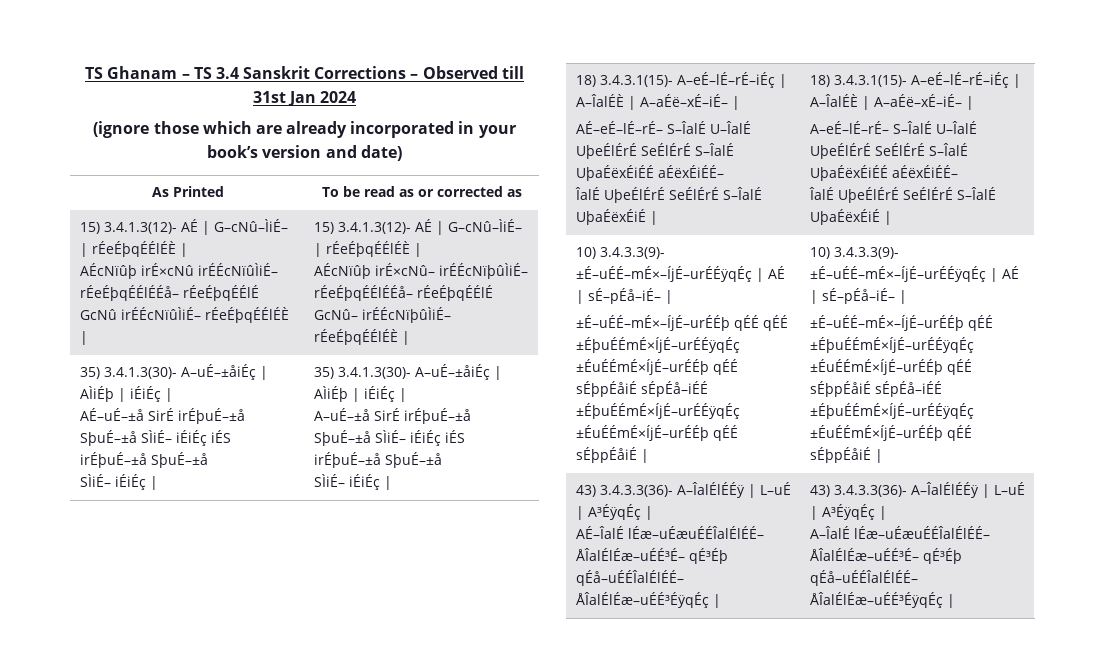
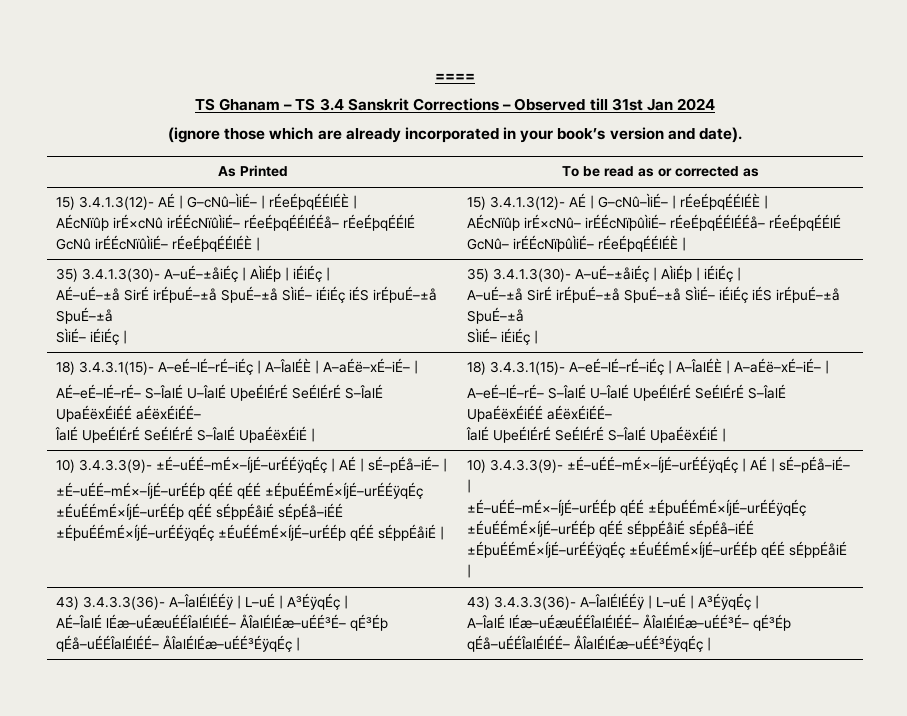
+ ====
- (ignore those which are already incorporated in your book’s version and date)
+ (ignore those which are already incorporated in your book’s version and date).

